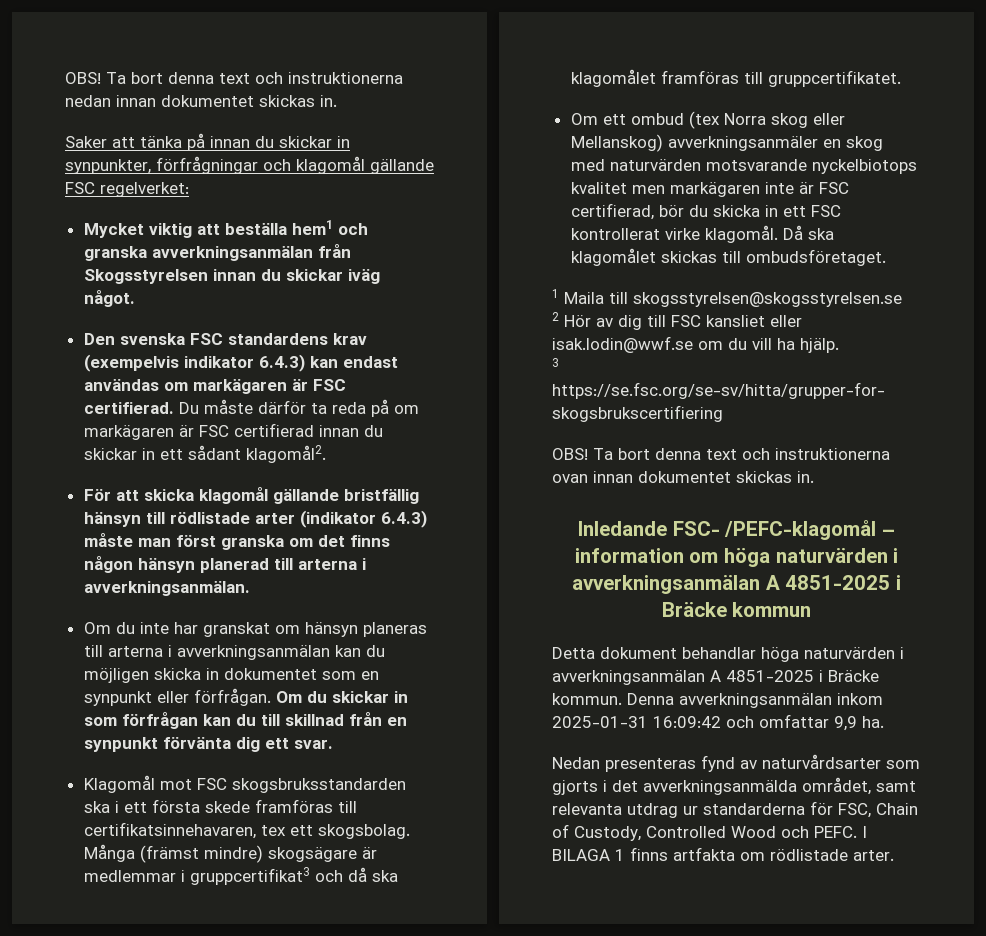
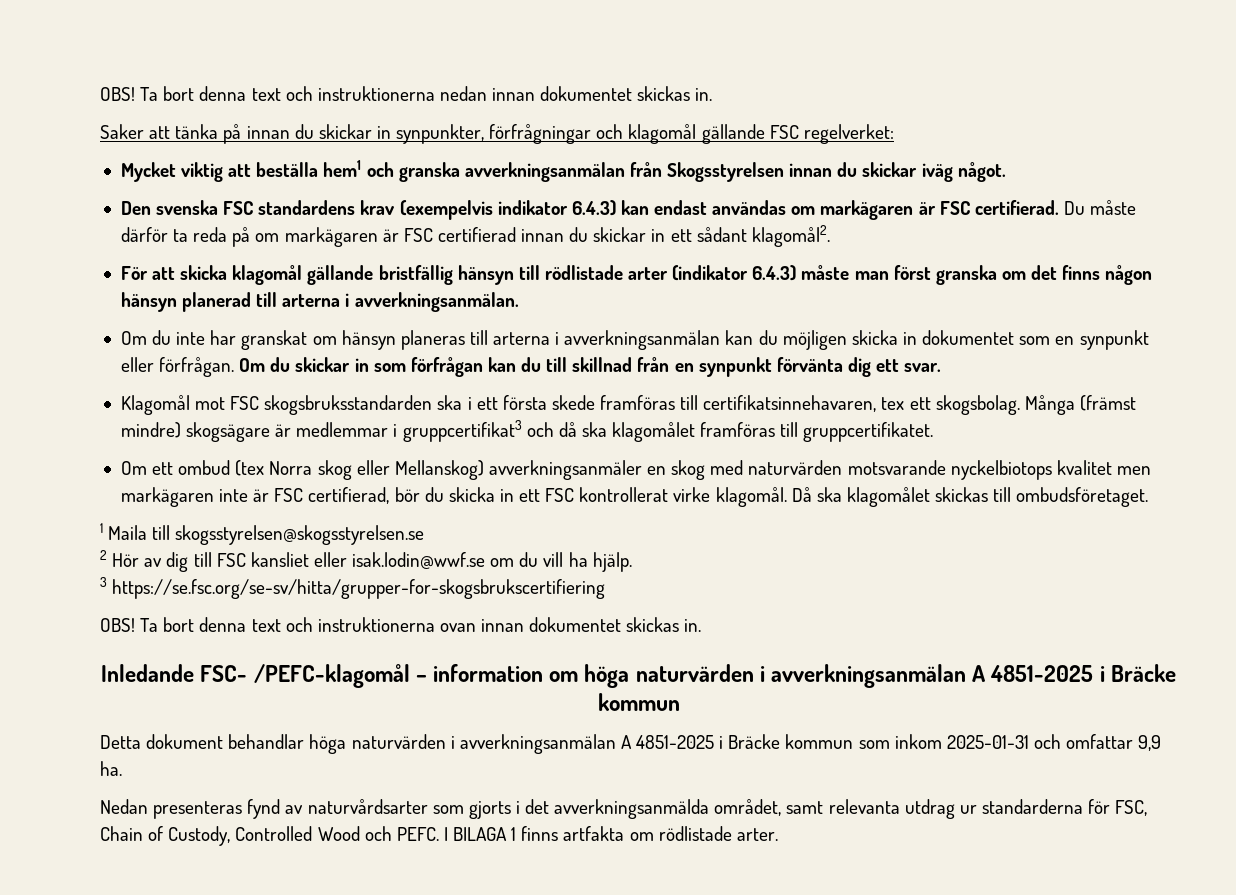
- Detta dokument behandlar höga naturvärden i avverkningsanmälan A 4851-2025 i Bräcke kommun. Denna avverkningsanmälan inkom 2025-01-31 16:09:42 och omfattar 9,9 ha.
+ Detta dokument behandlar höga naturvärden i avverkningsanmälan A 4851-2025 i Bräcke kommun som inkom 2025-01-31 och omfattar 9,9 ha.

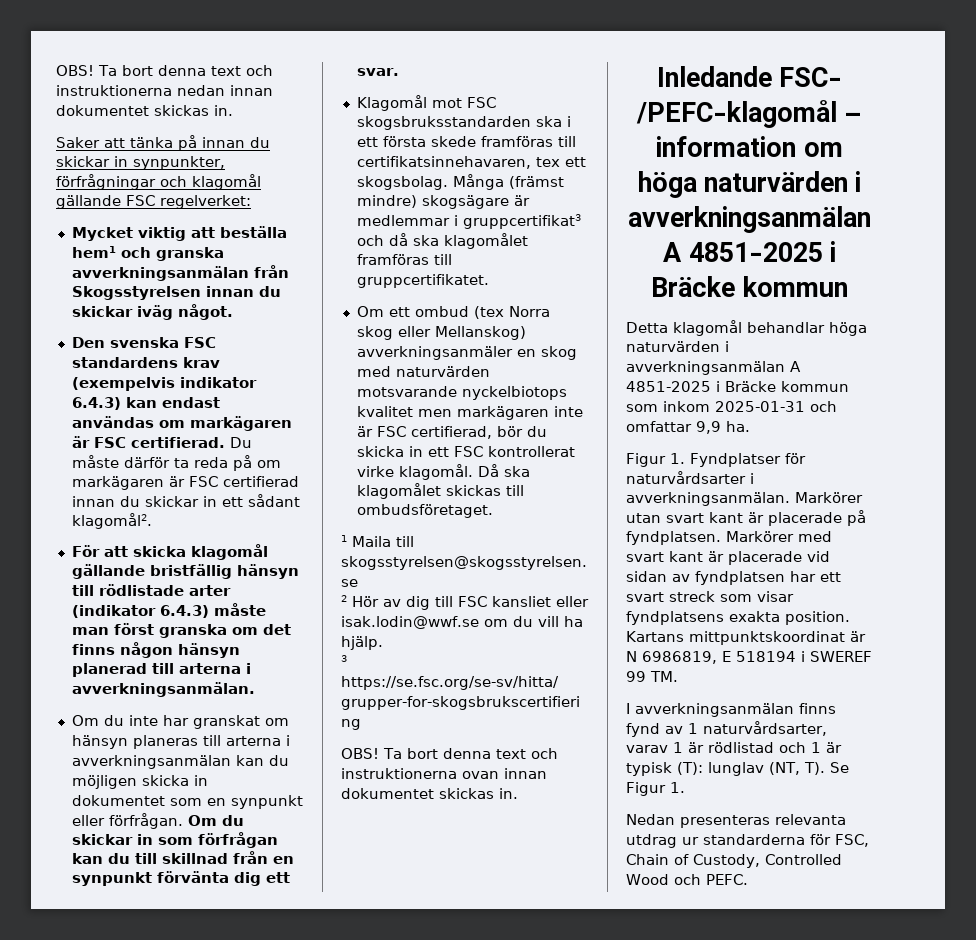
- Detta dokument behandlar höga naturvärden i avverkningsanmälan A 4851-2025 i Bräcke kommun som inkom 2025-01-31 och omfattar 9,9 ha.
+ Detta klagomål behandlar höga naturvärden i avverkningsanmälan A 4851-2025 i Bräcke kommun som inkom 2025-01-31 och omfattar 9,9 ha.
- Nedan presenteras fynd av naturvårdsarter som gjorts i det avverkningsanmälda området, samt relevanta utdrag ur standarderna för FSC, Chain of Custody, Controlled Wood och PEFC. I BILAGA 1 finns artfakta om rödlistade arter.
+ Figur 1. Fyndplatser för naturvårdsarter i avverkningsanmälan. Markörer utan svart kant är placerade på fyndplatsen. Markörer med svart kant är placerade vid sidan av fyndplatsen har ett svart streck som visar fyndplatsens exakta position. Kartans mittpunktskoordinat är N 6986819, E 518194 i SWEREF 99 TM.
+ I avverkningsanmälan finns fynd av 1 naturvårdsarter, varav 1 är rödlistad och 1 är typisk (T): lunglav (NT, T). Se Figur 1.
+ Nedan presenteras relevanta utdrag ur standarderna för FSC, Chain of Custody, Controlled Wood och PEFC.

